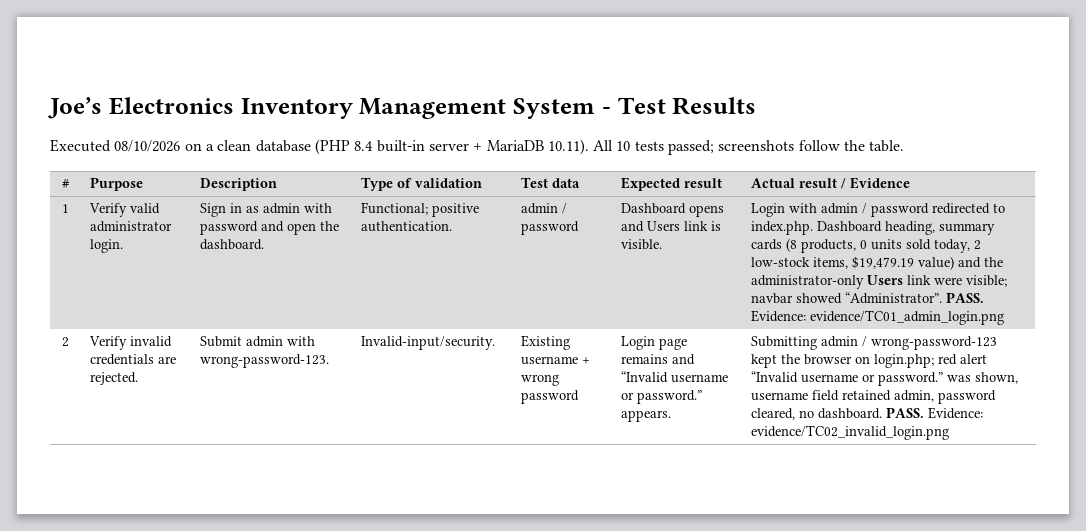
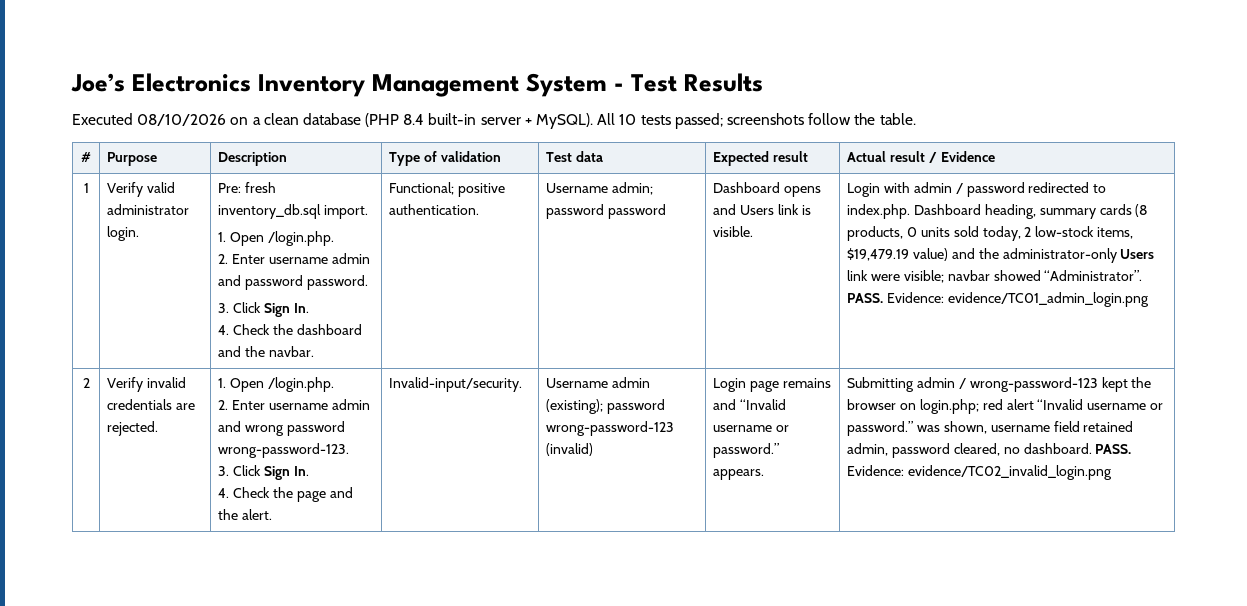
- Executed 08/10/2026 on a clean database (PHP 8.4 built-in server + MariaDB 10.11). All 10 tests passed; screenshots follow the table.
+ Executed 08/10/2026 on a clean database (PHP 8.4 built-in server + MySQL). All 10 tests passed; screenshots follow the table.
- Sign in as admin with password and open the dashboard.
+ Pre: fresh inventory_db.sql import.
+ 1. Open /login.php.
+ 2. Enter username admin and password password.
+ 3. Click Sign In.
+ 4. Check the dashboard and the navbar.
- Functional; positive authentication. | admin / password
+ Functional; positive authentication. | Username admin; password password
- Verify invalid credentials are rejected. | Submit admin with wrong-password-123. | Invalid-input/security. | Existing username + wrong password
+ Verify invalid credentials are rejected. | 1. Open /login.php.
+ 2. Enter username admin and wrong password wrong-password-123.
+ 3. Click Sign In.
+ 4. Check the page and the alert. | Invalid-input/security. | Username admin (existing); password wrong-password-123 (invalid)

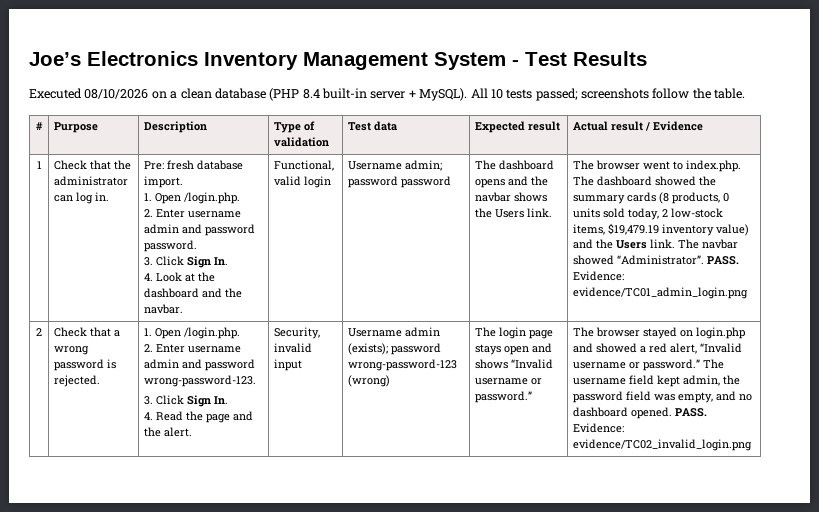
- Verify valid administrator login.
+ Check that the administrator can log in.
- Pre: fresh inventory_db.sql import.
+ Pre: fresh database import.
- 4. Check the dashboard and the navbar.
+ 4. Look at the dashboard and the navbar.
- Functional; positive authentication.
+ Functional, valid login
- Dashboard opens and Users link is visible. | Login with admin / password redirected to index.php. Dashboard heading, summary cards (8 products, 0 units sold today, 2 low-stock items, $19,479.19 value) and the administrator-only Users link were visible; navbar showed “Administrator”.
+ The dashboard opens and the navbar shows the Users link. | The browser went to index.php. The dashboard showed the summary cards (8 products, 0 units sold today, 2 low-stock items, $19,479.19 inventory value) and the Users link. The navbar showed “Administrator”.
- Verify invalid credentials are rejected.
+ Check that a wrong password is rejected.
- 2. Enter username admin and wrong password wrong-password-123.
+ 2. Enter username admin and password wrong-password-123.
- 4. Check the page and the alert.
+ 4. Read the page and the alert.
- Invalid-input/security.
+ Security, invalid input
- Username admin (existing); password wrong-password-123 (invalid) | Login page remains and “Invalid username or password.” appears. | Submitting admin / wrong-password-123 kept the browser on login.php; red alert “Invalid username or password.” was shown, username field retained admin, password cleared, no dashboard.
+ Username admin (exists); password wrong-password-123 (wrong) | The login page stays open and shows “Invalid username or password.” | The browser stayed on login.php and showed a red alert, “Invalid username or password.” The username field kept admin, the password field was empty, and no dashboard opened.

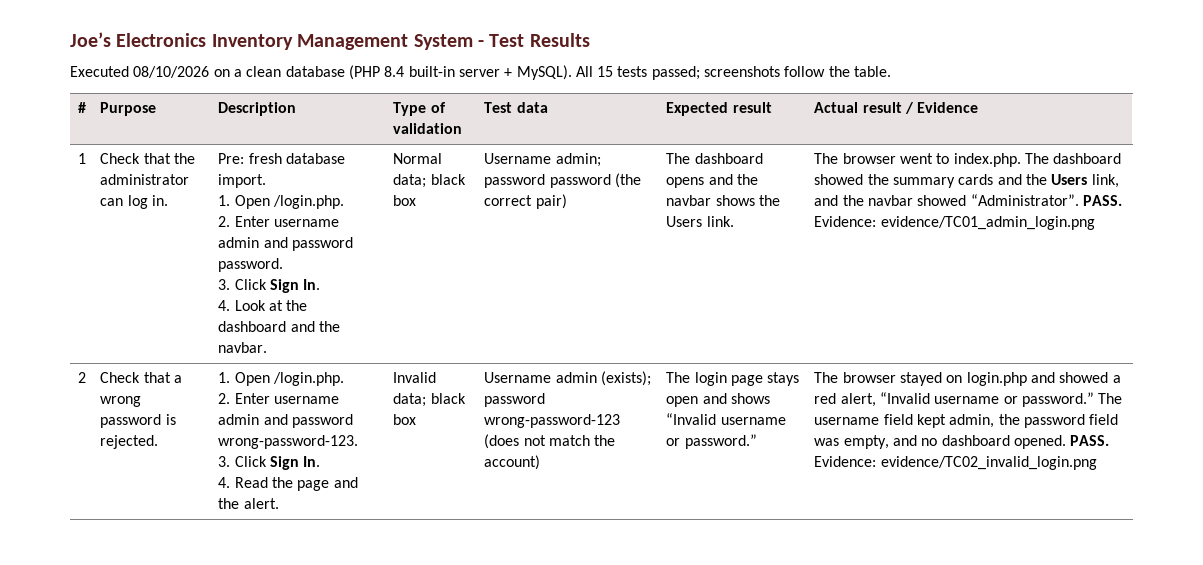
- All 10 tests passed; screenshots follow the table.
+ All 15 tests passed; screenshots follow the table.
- Functional, valid login
+ Normal data; black box
- Username admin; password password
+ Username admin; password password (the correct pair)
- The browser went to index.php. The dashboard showed the summary cards (8 products, 0 units sold today, 2 low-stock items, $19,479.19 inventory value) and the Users link. The navbar showed “Administrator”.
+ The browser went to index.php. The dashboard showed the summary cards and the Users link, and the navbar showed “Administrator”.
- Security, invalid input
+ Invalid data; black box
- Username admin (exists); password wrong-password-123 (wrong)
+ Username admin (exists); password wrong-password-123 (does not match the account)

